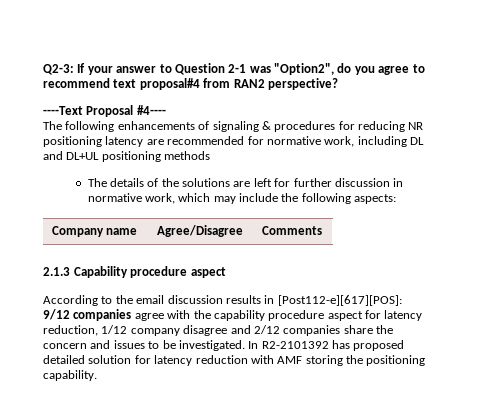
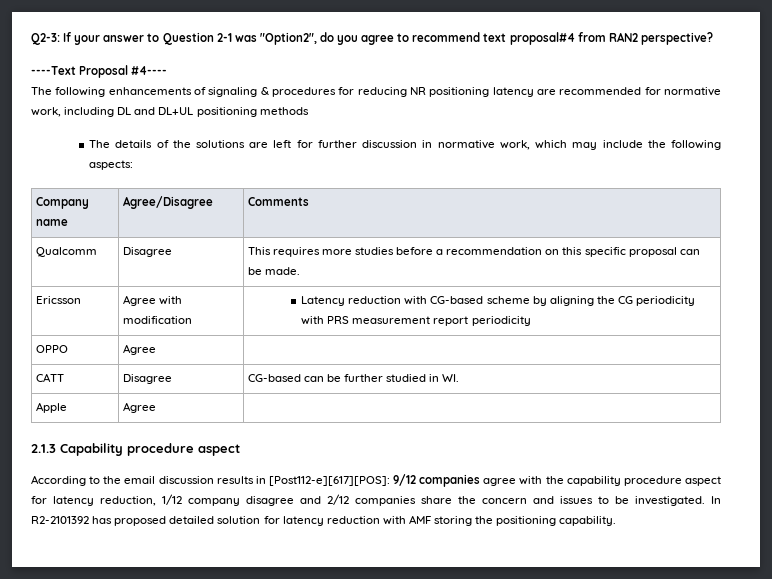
+ Qualcomm | Disagree | This requires more studies before a recommendation on this specific proposal can be made.
+ Ericsson | Agree with modification | Latency reduction with CG-based scheme by aligning the CG periodicity with PRS measurement report periodicity
+ OPPO | Agree |
+ CATT | Disagree | CG-based can be further studied in WI.
+ Apple | Agree |

